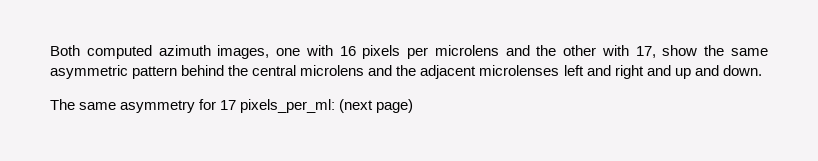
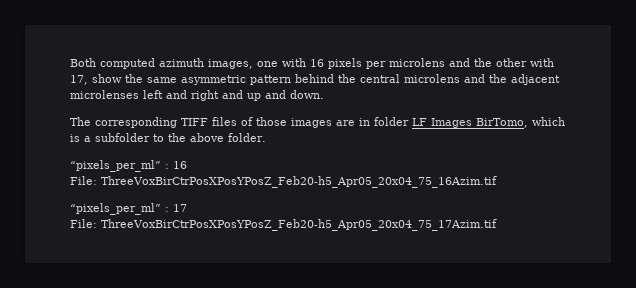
- The same asymmetry for 17 pixels_per_ml: (next page)
+ The corresponding TIFF files of those images are in folder LF Images BirTomo, which is a subfolder to the above folder.
+ “pixels_per_ml” : 16
+ File: ThreeVoxBirCtrPosXPosYPosZ_Feb20-h5_Apr05_20x04_75_16Azim.tif
+ “pixels_per_ml” : 17
+ File: ThreeVoxBirCtrPosXPosYPosZ_Feb20-h5_Apr05_20x04_75_17Azim.tif

